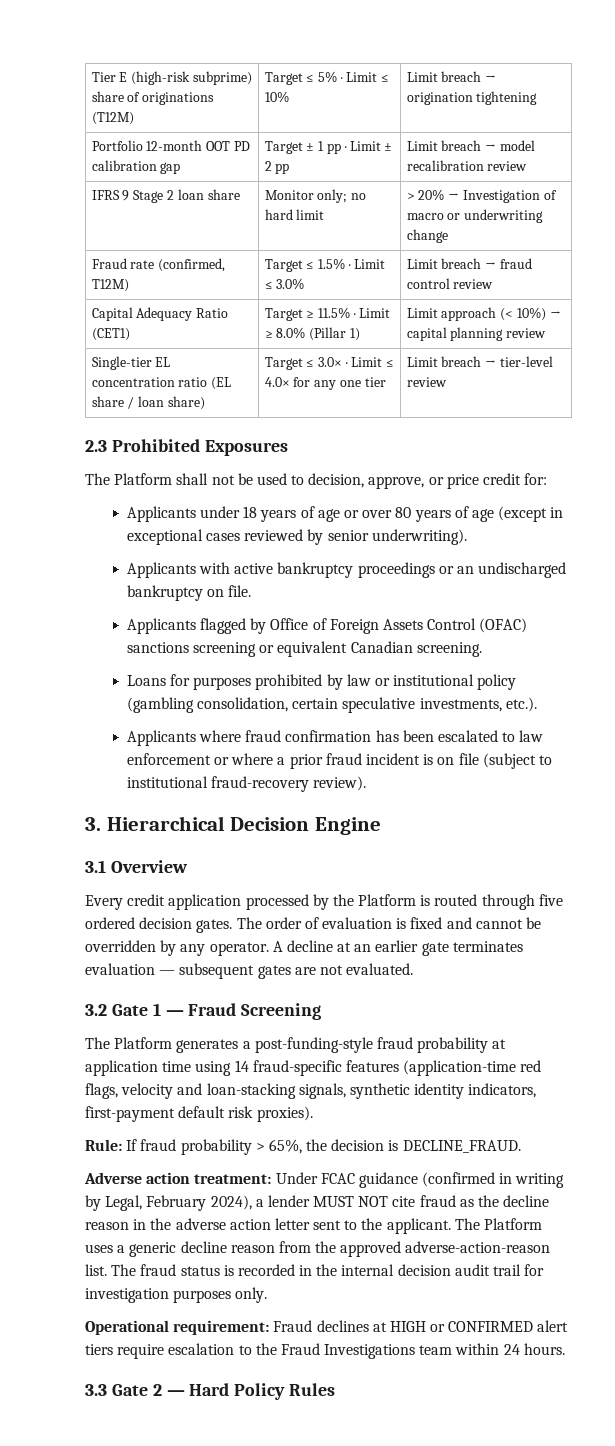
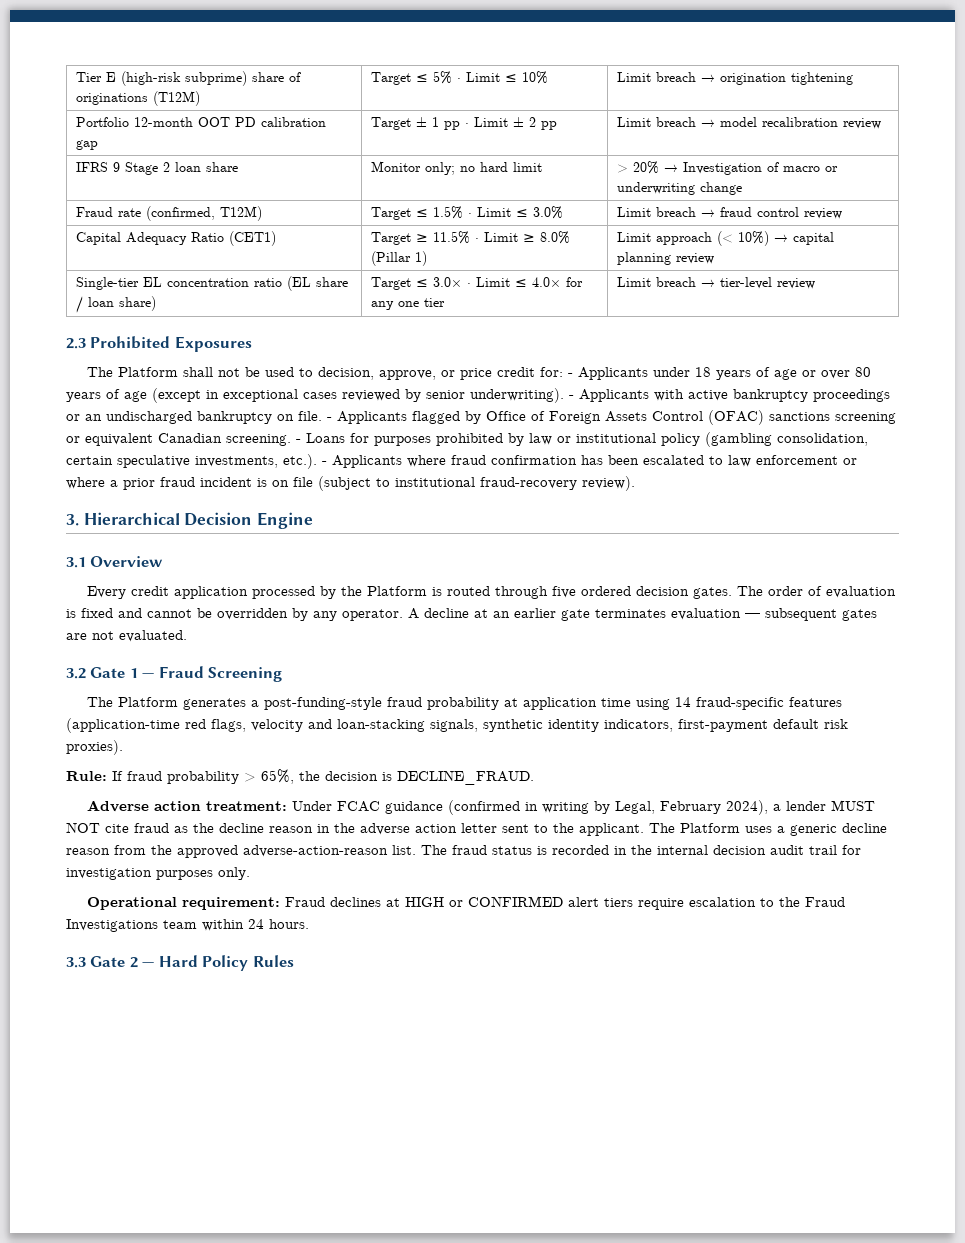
- The Platform shall not be used to decision, approve, or price credit for:
- Applicants under 18 years of age or over 80 years of age (except in exceptional cases reviewed by senior underwriting).
- Applicants with active bankruptcy proceedings or an undischarged bankruptcy on file.
- Applicants flagged by Office of Foreign Assets Control (OFAC) sanctions screening or equivalent Canadian screening.
- Loans for purposes prohibited by law or institutional policy (gambling consolidation, certain speculative investments, etc.).
- Applicants where fraud confirmation has been escalated to law enforcement or where a prior fraud incident is on file (subject to institutional fraud-recovery review).
+ The Platform shall not be used to decision, approve, or price credit for: - Applicants under 18 years of age or over 80 years of age (except in exceptional cases reviewed by senior underwriting). - Applicants with active bankruptcy proceedings or an undischarged bankruptcy on file. - Applicants flagged by Office of Foreign Assets Control (OFAC) sanctions screening or equivalent Canadian screening. - Loans for purposes prohibited by law or institutional policy (gambling consolidation, certain speculative investments, etc.). - Applicants where fraud confirmation has been escalated to law enforcement or where a prior fraud incident is on file (subject to institutional fraud-recovery review).

